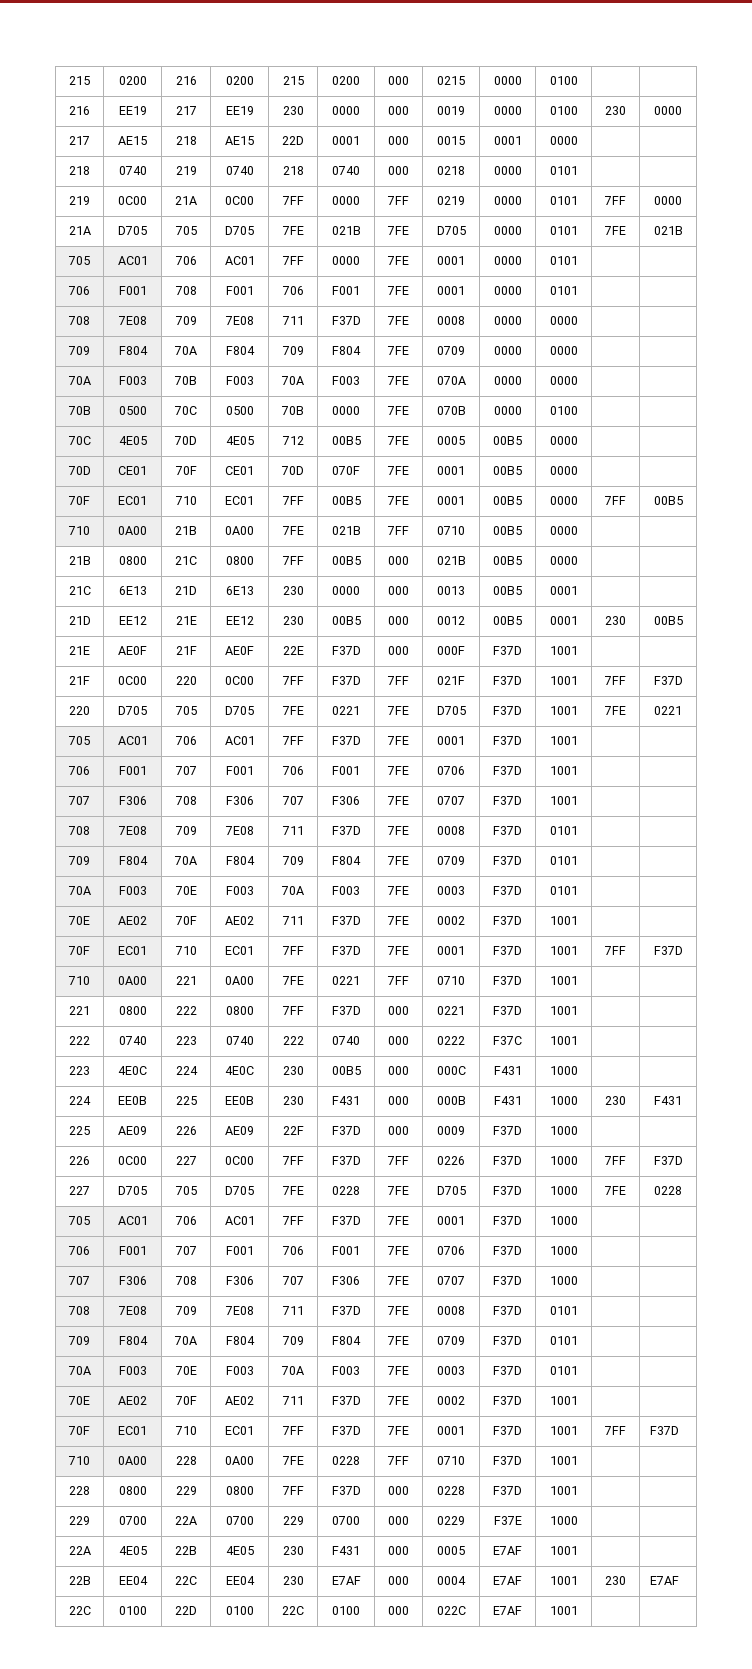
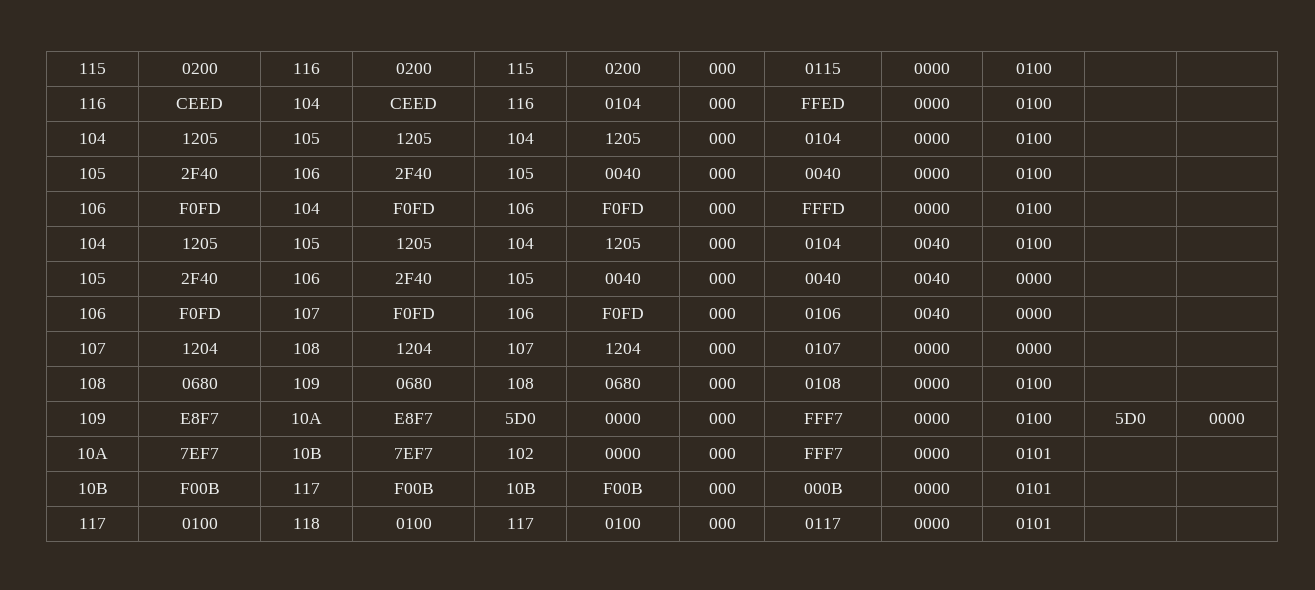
- 215 | 0200 | 216 | 0200 | 215 | 0200 | 000 | 0215 | 0000 | 0100 | |
- 216 | EE19 | 217 | EE19 | 230 | 0000 | 000 | 0019 | 0000 | 0100 | 230 | 0000
- 217 | AE15 | 218 | AE15 | 22D | 0001 | 000 | 0015 | 0001 | 0000 | |
- 218 | 0740 | 219 | 0740 | 218 | 0740 | 000 | 0218 | 0000 | 0101 | |
- 219 | 0C00 | 21A | 0C00 | 7FF | 0000 | 7FF | 0219 | 0000 | 0101 | 7FF | 0000
- 21A | D705 | 705 | D705 | 7FE | 021B | 7FE | D705 | 0000 | 0101 | 7FE | 021B
- 705 | AC01 | 706 | AC01 | 7FF | 0000 | 7FE | 0001 | 0000 | 0101 | |
- 706 | F001 | 708 | F001 | 706 | F001 | 7FE | 0001 | 0000 | 0101 | |
- 708 | 7E08 | 709 | 7E08 | 711 | F37D | 7FE | 0008 | 0000 | 0000 | |
- 709 | F804 | 70A | F804 | 709 | F804 | 7FE | 0709 | 0000 | 0000 | |
- 70A | F003 | 70B | F003 | 70A | F003 | 7FE | 070A | 0000 | 0000 | |
- 70B | 0500 | 70C | 0500 | 70B | 0000 | 7FE | 070B | 0000 | 0100 | |
- 70C | 4E05 | 70D | 4E05 | 712 | 00B5 | 7FE | 0005 | 00B5 | 0000 | |
- 70D | CE01 | 70F | CE01 | 70D | 070F | 7FE | 0001 | 00B5 | 0000 | |
- 70F | EC01 | 710 | EC01 | 7FF | 00B5 | 7FE | 0001 | 00B5 | 0000 | 7FF | 00B5
- 710 | 0A00 | 21B | 0A00 | 7FE | 021B | 7FF | 0710 | 00B5 | 0000 | |
- 21B | 0800 | 21C | 0800 | 7FF | 00B5 | 000 | 021B | 00B5 | 0000 | |
- 21C | 6E13 | 21D | 6E13 | 230 | 0000 | 000 | 0013 | 00B5 | 0001 | |
- 21D | EE12 | 21E | EE12 | 230 | 00B5 | 000 | 0012 | 00B5 | 0001 | 230 | 00B5
- 21E | AE0F | 21F | AE0F | 22E | F37D | 000 | 000F | F37D | 1001 | |
- 21F | 0C00 | 220 | 0C00 | 7FF | F37D | 7FF | 021F | F37D | 1001 | 7FF | F37D
- 220 | D705 | 705 | D705 | 7FE | 0221 | 7FE | D705 | F37D | 1001 | 7FE | 0221
- 705 | AC01 | 706 | AC01 | 7FF | F37D | 7FE | 0001 | F37D | 1001 | |
- 706 | F001 | 707 | F001 | 706 | F001 | 7FE | 0706 | F37D | 1001 | |
- 707 | F306 | 708 | F306 | 707 | F306 | 7FE | 0707 | F37D | 1001 | |
- 708 | 7E08 | 709 | 7E08 | 711 | F37D | 7FE | 0008 | F37D | 0101 | |
- 709 | F804 | 70A | F804 | 709 | F804 | 7FE | 0709 | F37D | 0101 | |
- 70A | F003 | 70E | F003 | 70A | F003 | 7FE | 0003 | F37D | 0101 | |
- 70E | AE02 | 70F | AE02 | 711 | F37D | 7FE | 0002 | F37D | 1001 | |
- 70F | EC01 | 710 | EC01 | 7FF | F37D | 7FE | 0001 | F37D | 1001 | 7FF | F37D
- 710 | 0A00 | 221 | 0A00 | 7FE | 0221 | 7FF | 0710 | F37D | 1001 | |
- 221 | 0800 | 222 | 0800 | 7FF | F37D | 000 | 0221 | F37D | 1001 | |
- 222 | 0740 | 223 | 0740 | 222 | 0740 | 000 | 0222 | F37C | 1001 | |
- 223 | 4E0C | 224 | 4E0C | 230 | 00B5 | 000 | 000C | F431 | 1000 | |
- 224 | EE0B | 225 | EE0B | 230 | F431 | 000 | 000B | F431 | 1000 | 230 | F431
- 225 | AE09 | 226 | AE09 | 22F | F37D | 000 | 0009 | F37D | 1000 | |
- 226 | 0C00 | 227 | 0C00 | 7FF | F37D | 7FF | 0226 | F37D | 1000 | 7FF | F37D
- 227 | D705 | 705 | D705 | 7FE | 0228 | 7FE | D705 | F37D | 1000 | 7FE | 0228
- 705 | AC01 | 706 | AC01 | 7FF | F37D | 7FE | 0001 | F37D | 1000 | |
- 706 | F001 | 707 | F001 | 706 | F001 | 7FE | 0706 | F37D | 1000 | |
- 707 | F306 | 708 | F306 | 707 | F306 | 7FE | 0707 | F37D | 1000 | |
- 708 | 7E08 | 709 | 7E08 | 711 | F37D | 7FE | 0008 | F37D | 0101 | |
- 709 | F804 | 70A | F804 | 709 | F804 | 7FE | 0709 | F37D | 0101 | |
- 70A | F003 | 70E | F003 | 70A | F003 | 7FE | 0003 | F37D | 0101 | |
- 70E | AE02 | 70F | AE02 | 711 | F37D | 7FE | 0002 | F37D | 1001 | |
- 70F | EC01 | 710 | EC01 | 7FF | F37D | 7FE | 0001 | F37D | 1001 | 7FF | F37D
- 710 | 0A00 | 228 | 0A00 | 7FE | 0228 | 7FF | 0710 | F37D | 1001 | |
- 228 | 0800 | 229 | 0800 | 7FF | F37D | 000 | 0228 | F37D | 1001 | |
- 229 | 0700 | 22A | 0700 | 229 | 0700 | 000 | 0229 | F37E | 1000 | |
- 22A | 4E05 | 22B | 4E05 | 230 | F431 | 000 | 0005 | E7AF | 1001 | |
- 22B | EE04 | 22C | EE04 | 230 | E7AF | 000 | 0004 | E7AF | 1001 | 230 | E7AF
- 22C | 0100 | 22D | 0100 | 22C | 0100 | 000 | 022C | E7AF | 1001 | |
+ 115 | 0200 | 116 | 0200 | 115 | 0200 | 000 | 0115 | 0000 | 0100 | |
+ 116 | CEED | 104 | CEED | 116 | 0104 | 000 | FFED | 0000 | 0100 | |
+ 104 | 1205 | 105 | 1205 | 104 | 1205 | 000 | 0104 | 0000 | 0100 | |
+ 105 | 2F40 | 106 | 2F40 | 105 | 0040 | 000 | 0040 | 0000 | 0100 | |
+ 106 | F0FD | 104 | F0FD | 106 | F0FD | 000 | FFFD | 0000 | 0100 | |
+ 104 | 1205 | 105 | 1205 | 104 | 1205 | 000 | 0104 | 0040 | 0100 | |
+ 105 | 2F40 | 106 | 2F40 | 105 | 0040 | 000 | 0040 | 0040 | 0000 | |
+ 106 | F0FD | 107 | F0FD | 106 | F0FD | 000 | 0106 | 0040 | 0000 | |
+ 107 | 1204 | 108 | 1204 | 107 | 1204 | 000 | 0107 | 0000 | 0000 | |
+ 108 | 0680 | 109 | 0680 | 108 | 0680 | 000 | 0108 | 0000 | 0100 | |
+ 109 | E8F7 | 10A | E8F7 | 5D0 | 0000 | 000 | FFF7 | 0000 | 0100 | 5D0 | 0000
+ 10A | 7EF7 | 10B | 7EF7 | 102 | 0000 | 000 | FFF7 | 0000 | 0101 | |
+ 10B | F00B | 117 | F00B | 10B | F00B | 000 | 000B | 0000 | 0101 | |
+ 117 | 0100 | 118 | 0100 | 117 | 0100 | 000 | 0117 | 0000 | 0101 | |

